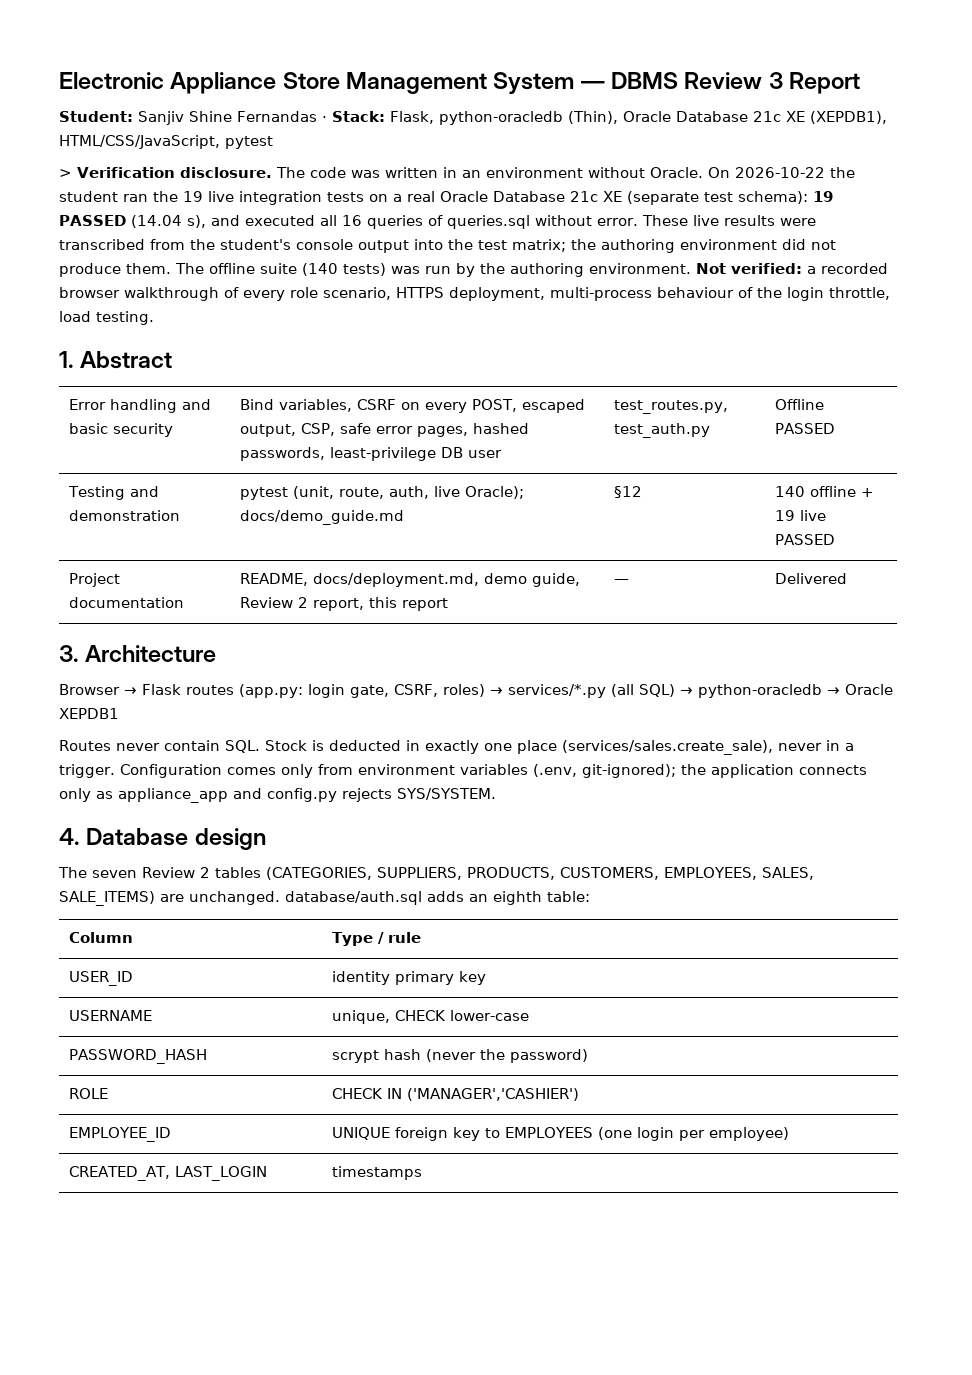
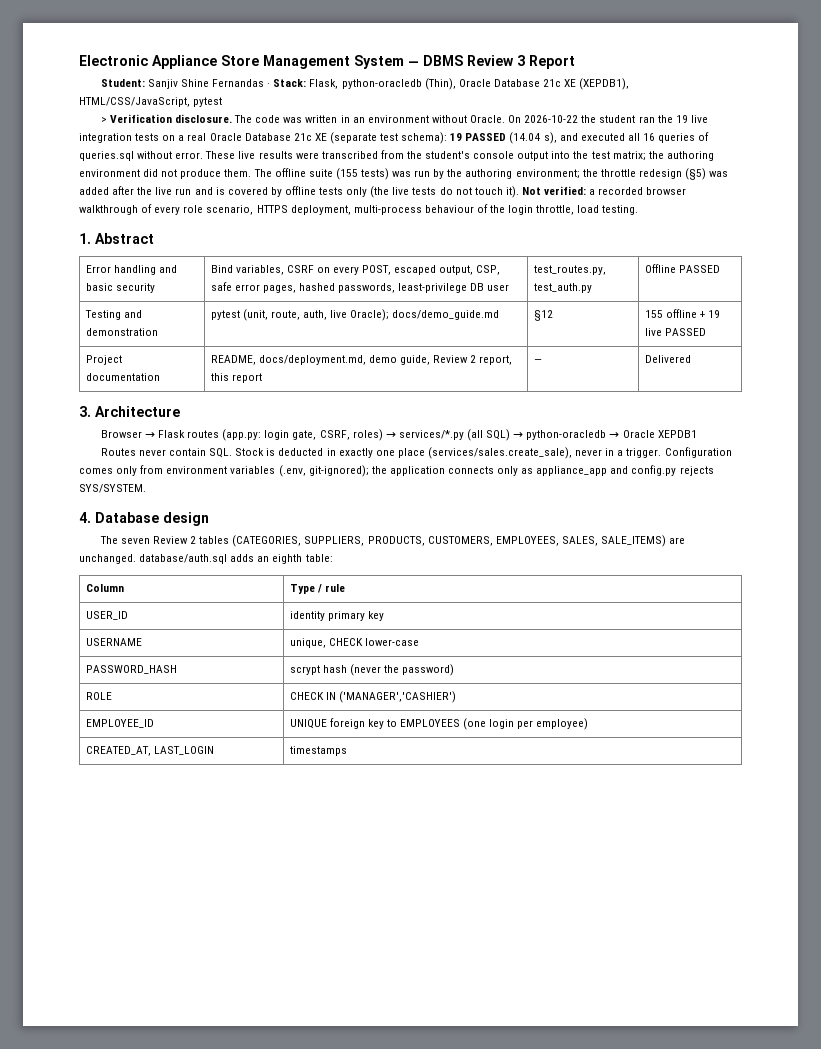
- The offline suite (140 tests) was run by the authoring environment.
+ The offline suite (155 tests) was run by the authoring environment; the throttle redesign (§5) was added after the live run and is covered by offline tests only (the live tests do not touch it).
- Testing and demonstration | pytest (unit, route, auth, live Oracle); docs/demo_guide.md | §12 | 140 offline + 19 live PASSED
+ Testing and demonstration | pytest (unit, route, auth, live Oracle); docs/demo_guide.md | §12 | 155 offline + 19 live PASSED

